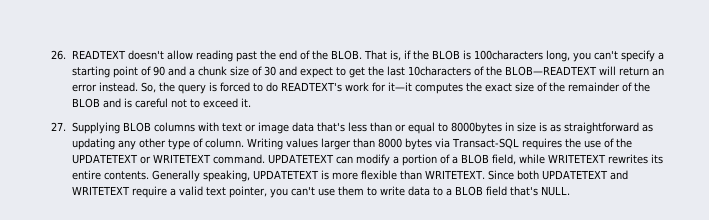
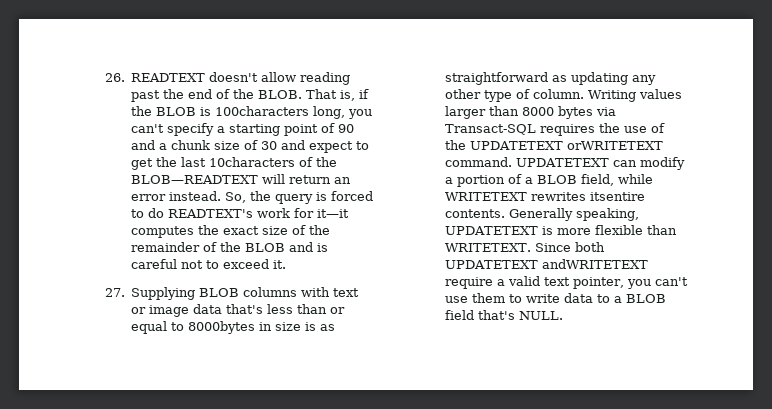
- Writing values larger than 8000 bytes via Transact-SQL requires the use of the UPDATETEXT or WRITETEXT command.
+ Writing values larger than 8000 bytes via Transact-SQL requires the use of the UPDATETEXT orWRITETEXT command.
- UPDATETEXT can modify a portion of a BLOB field, while WRITETEXT rewrites its entire contents.
+ UPDATETEXT can modify a portion of a BLOB field, while WRITETEXT rewrites itsentire contents.
- Since both UPDATETEXT and WRITETEXT require a valid text pointer, you can't use them to write data to a BLOB field that's NULL.
+ Since both UPDATETEXT andWRITETEXT require a valid text pointer, you can't use them to write data to a BLOB field that's NULL.

